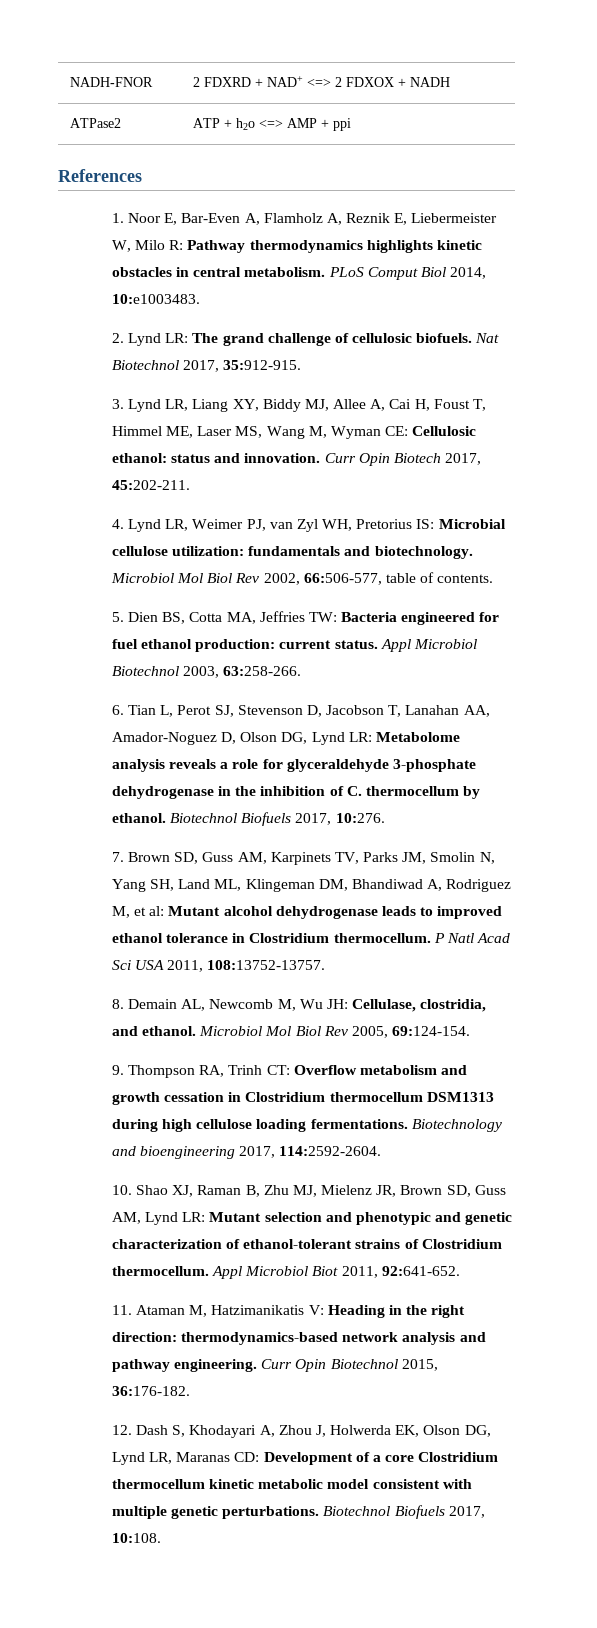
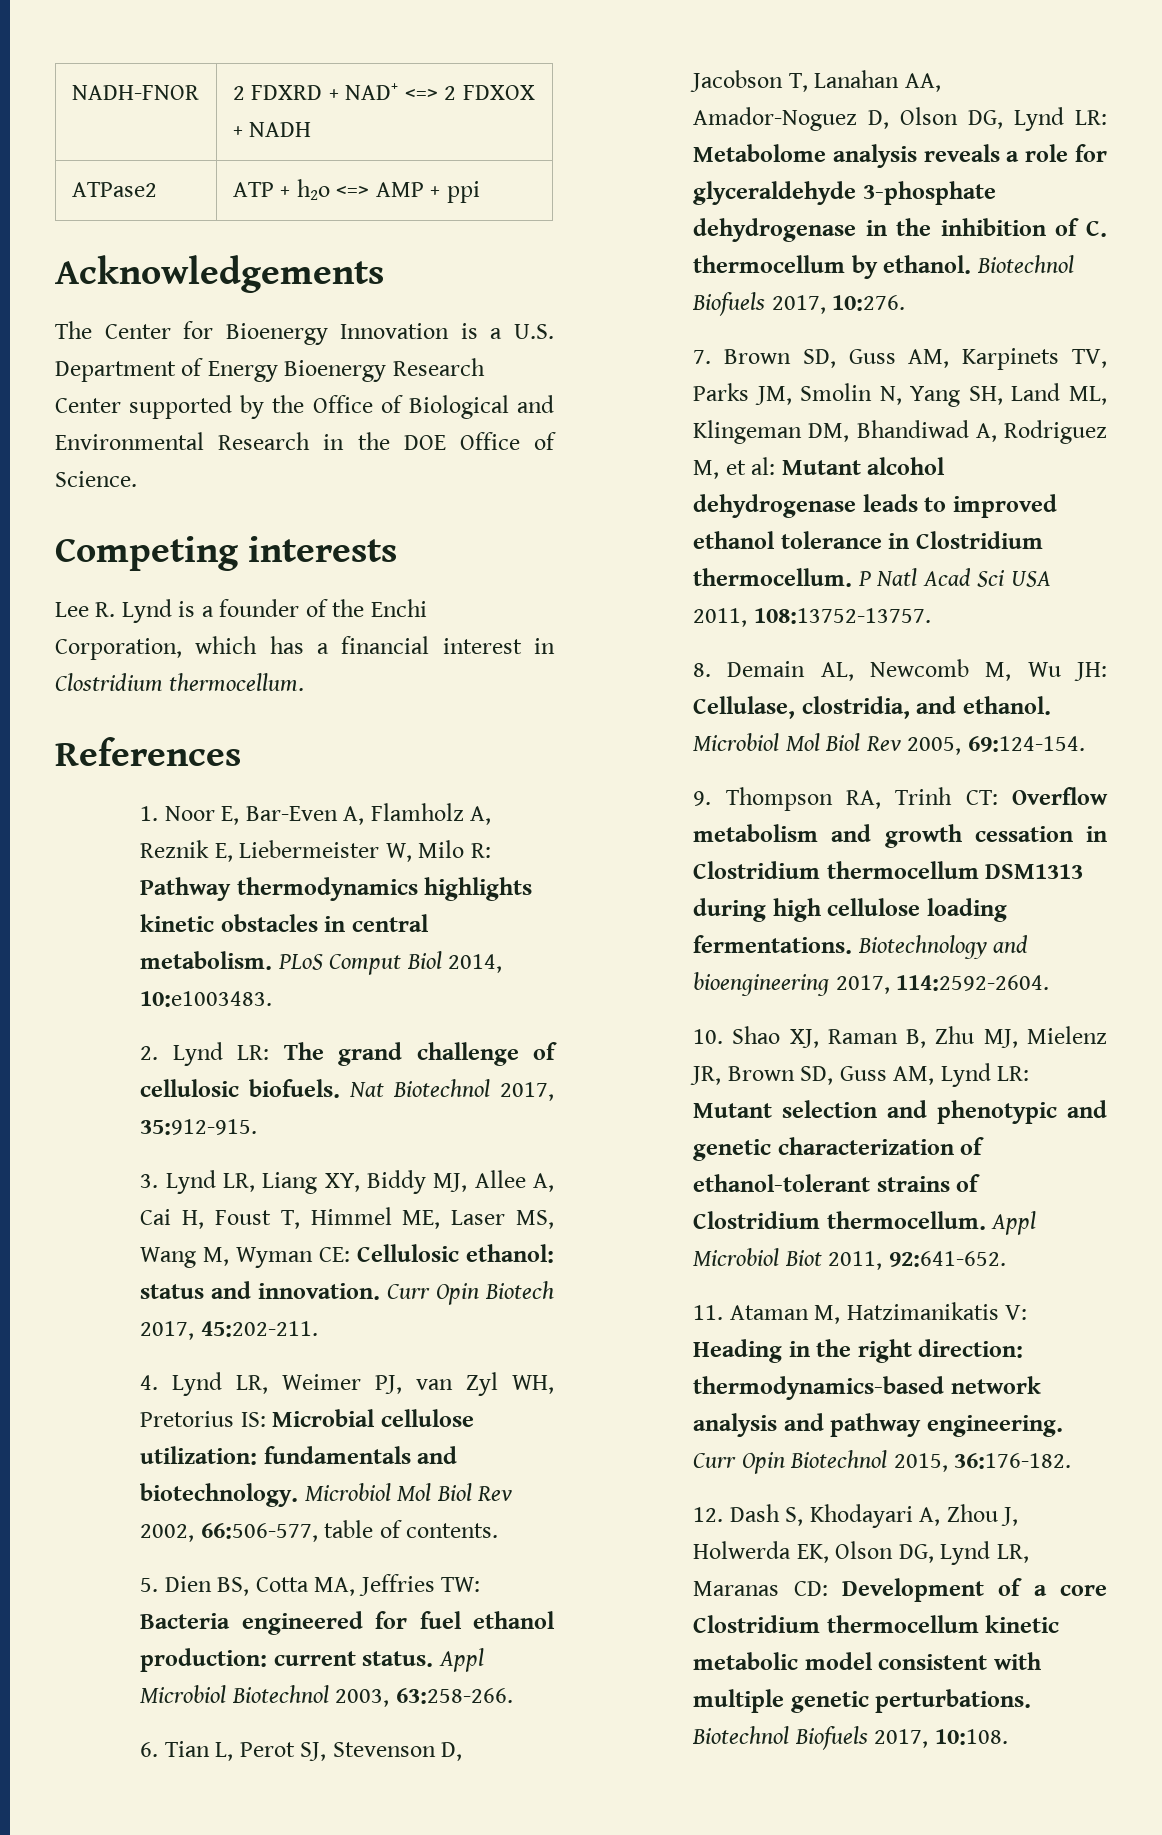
+ Acknowledgements
+ The Center for Bioenergy Innovation is a U.S. Department of Energy Bioenergy Research Center supported by the Office of Biological and Environmental Research in the DOE Office of Science.
+ Competing interests
+ Lee R. Lynd is a founder of the Enchi Corporation, which has a financial interest in Clostridium thermocellum.

